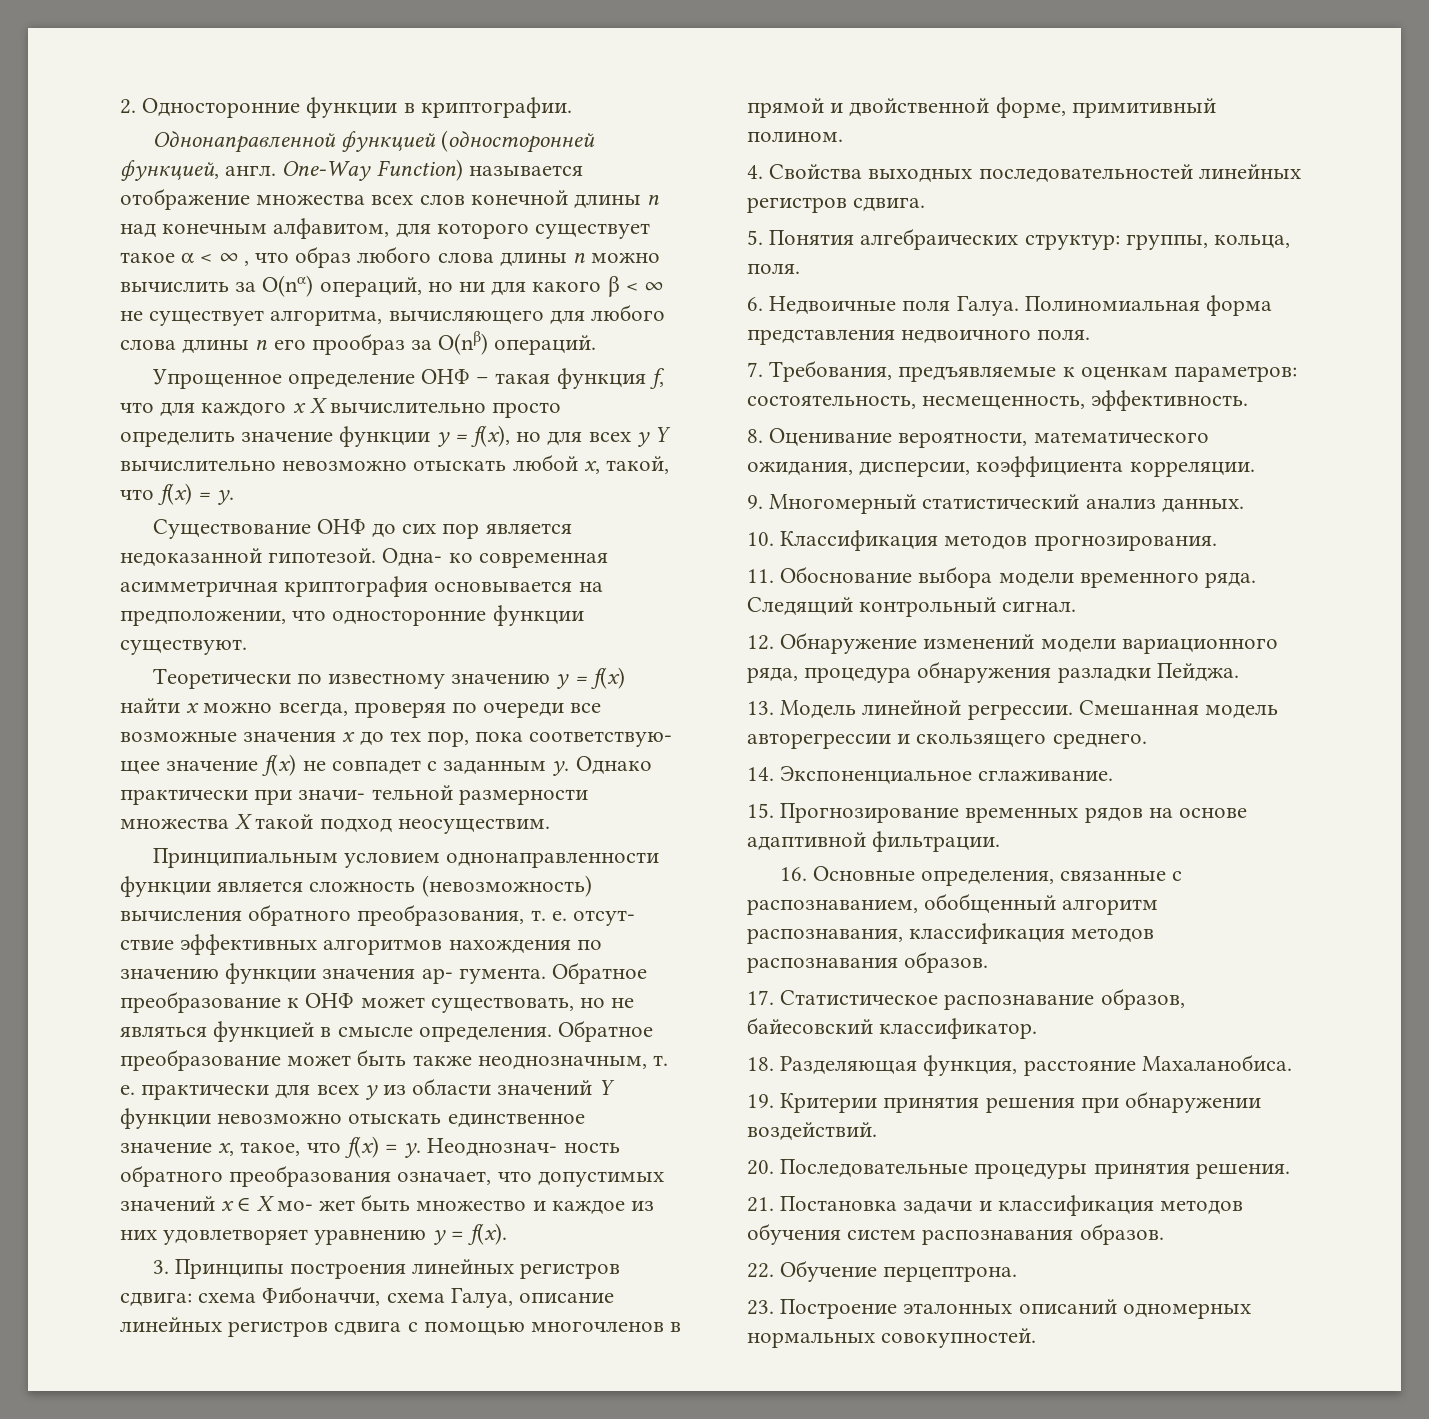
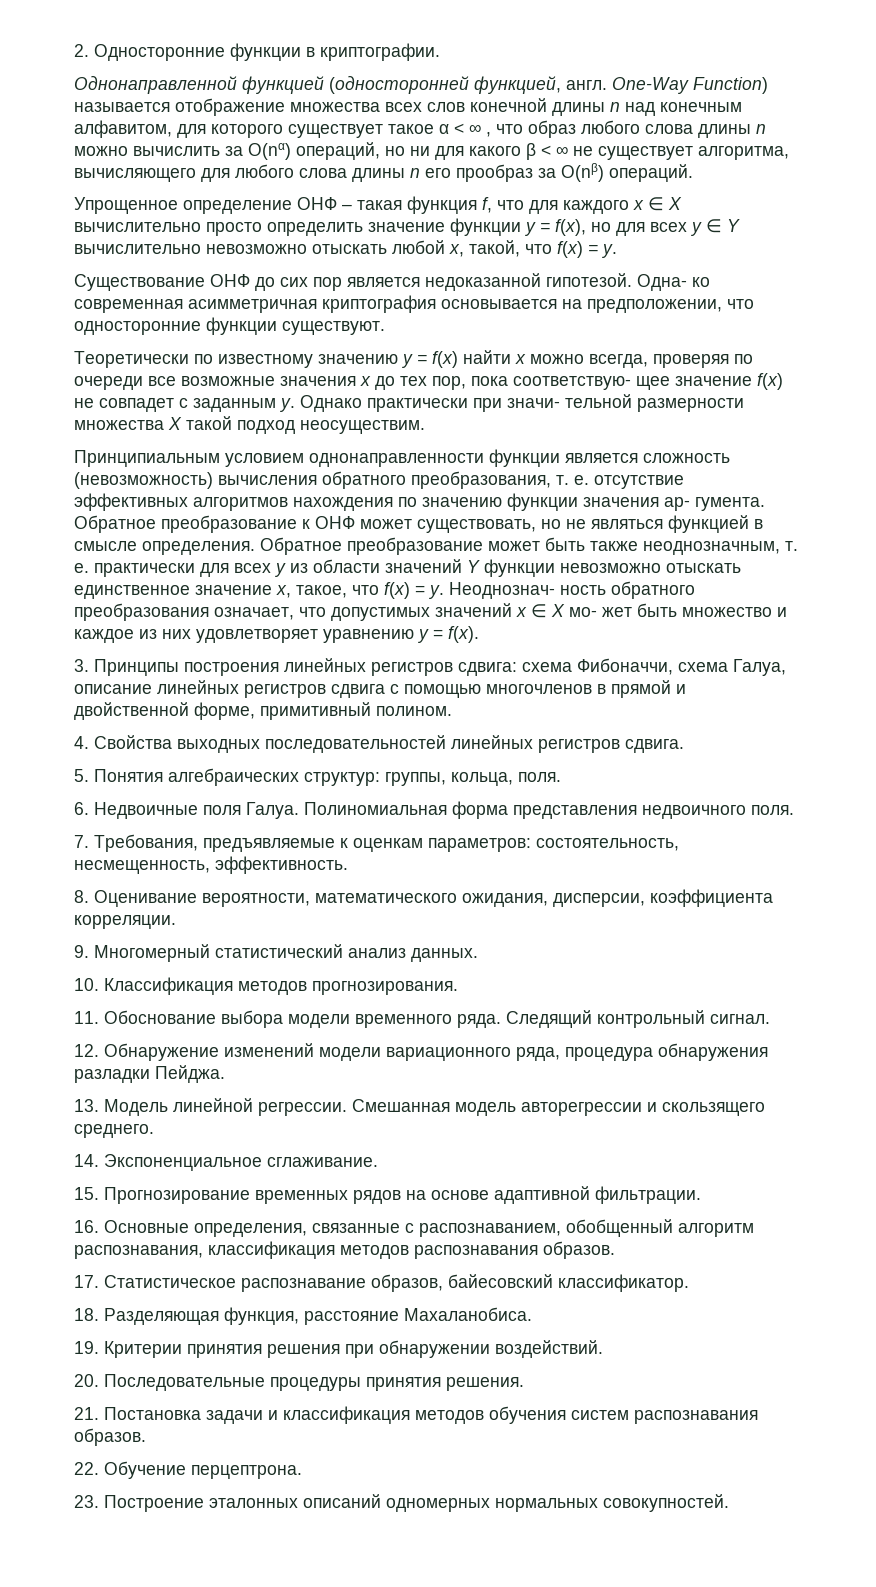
- Упрощенное определение ОНФ – такая функция f, что для каждого x X вычислительно просто определить значение функции y = f(x), но для всех у Y вычислительно невозможно отыскать любой x, такой, что f(x) = у.
+ Упрощенное определение ОНФ – такая функция f, что для каждого x ∈ X вычислительно просто определить значение функции y = f(x), но для всех у ∈ Y вычислительно невозможно отыскать любой x, такой, что f(x) = у.
- Принципиальным условием однонаправленности функции является сложность (невозможность) вычисления обратного преобразования, т. е. отсут- ствие эффективных алгоритмов нахождения по значению функции значения ар- гумента.
+ Принципиальным условием однонаправленности функции является сложность (невозможность) вычисления обратного преобразования, т. е. отсутствие эффективных алгоритмов нахождения по значению функции значения ар- гумента.

